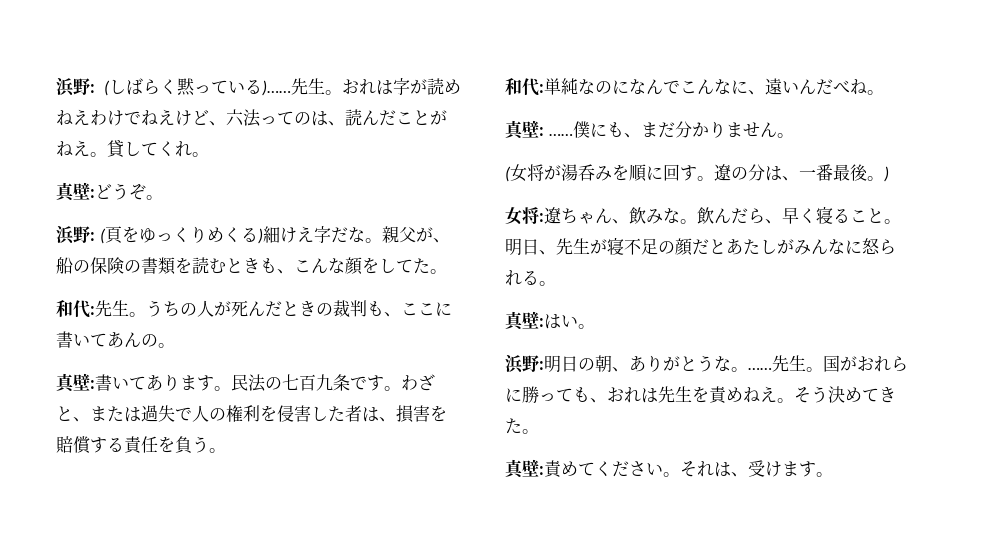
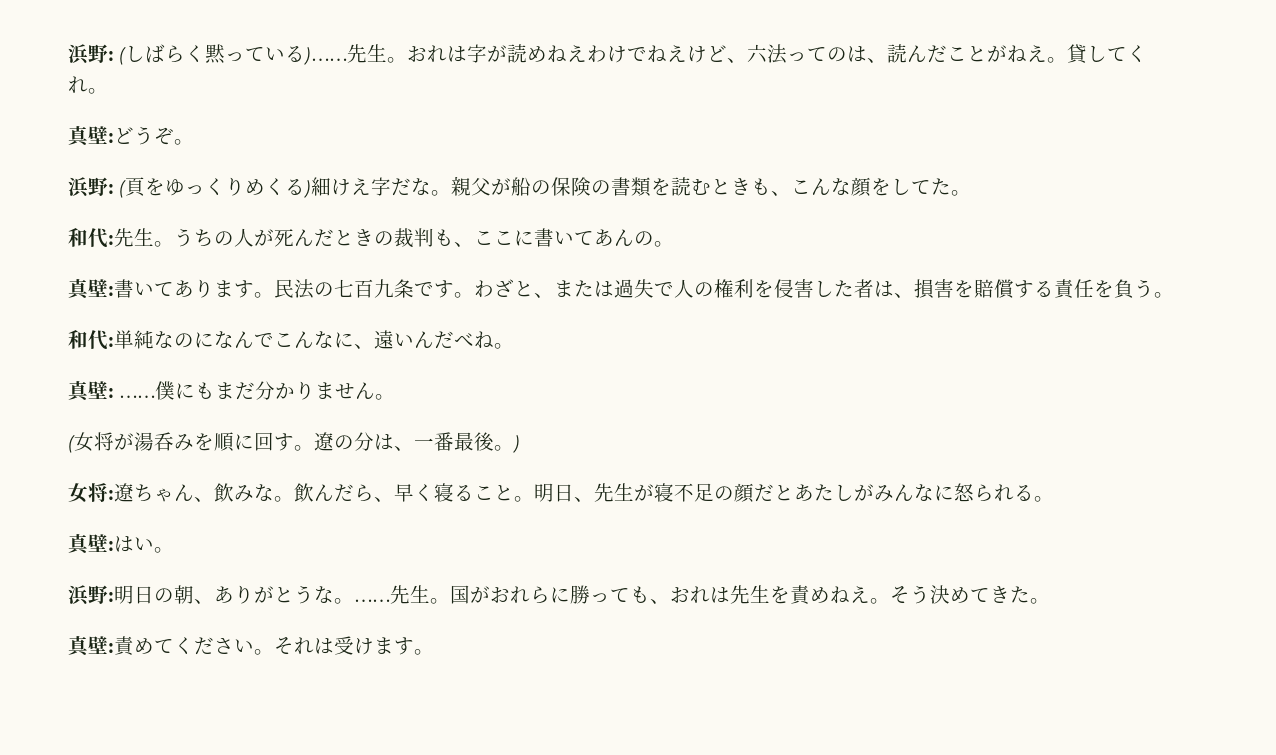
- 親父が、船の保険の書類を読むときも、こんな顔をしてた。
+ 親父が船の保険の書類を読むときも、こんな顔をしてた。
- 僕にも、まだ分かりません。
+ 僕にもまだ分かりません。
- それは、受けます。
+ それは受けます。

